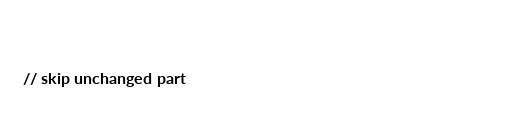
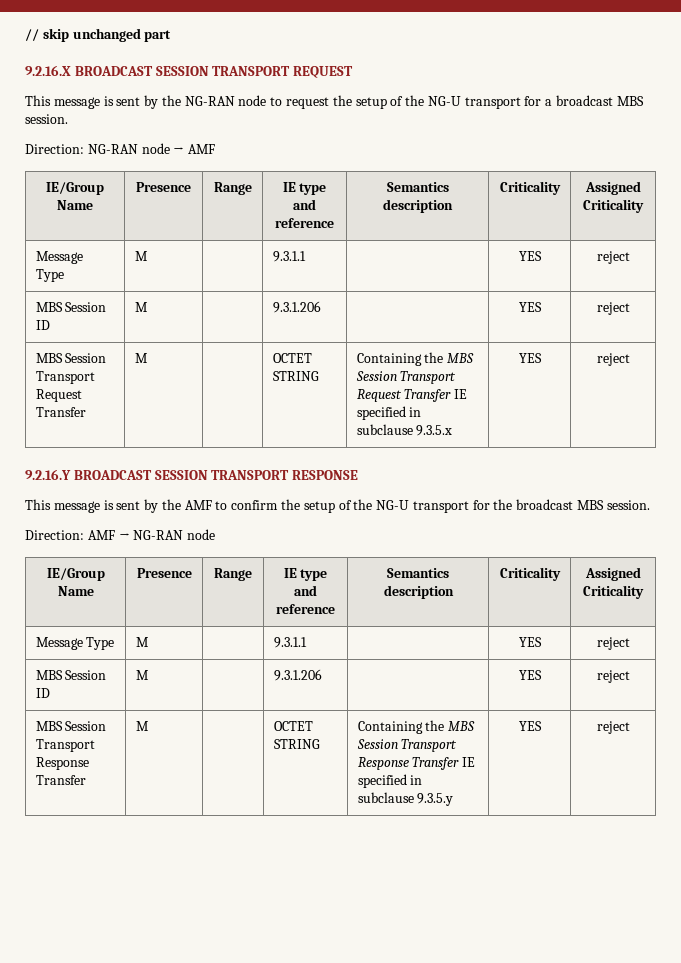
+ 9.2.16.X BROADCAST SESSION TRANSPORT REQUEST
+ This message is sent by the NG-RAN node to request the setup of the NG-U transport for a broadcast MBS session.
+ Direction: NG-RAN node → AMF
+ IE/Group Name | Presence | Range | IE type and reference | Semantics description | Criticality | Assigned Criticality
+ Message Type | M | | 9.3.1.1 | | YES | reject
+ MBS Session ID | M | | 9.3.1.206 | | YES | reject
+ MBS Session Transport Request Transfer | M | | OCTET STRING | Containing the MBS Session Transport Request Transfer IE specified in subclause 9.3.5.x | YES | reject
+ 9.2.16.Y BROADCAST SESSION TRANSPORT RESPONSE
+ This message is sent by the AMF to confirm the setup of the NG-U transport for the broadcast MBS session.
+ Direction: AMF → NG-RAN node
+ IE/Group Name | Presence | Range | IE type and reference | Semantics description | Criticality | Assigned Criticality
+ Message Type | M | | 9.3.1.1 | | YES | reject
+ MBS Session ID | M | | 9.3.1.206 | | YES | reject
+ MBS Session Transport Response Transfer | M | | OCTET STRING | Containing the MBS Session Transport Response Transfer IE specified in subclause 9.3.5.y | YES | reject

